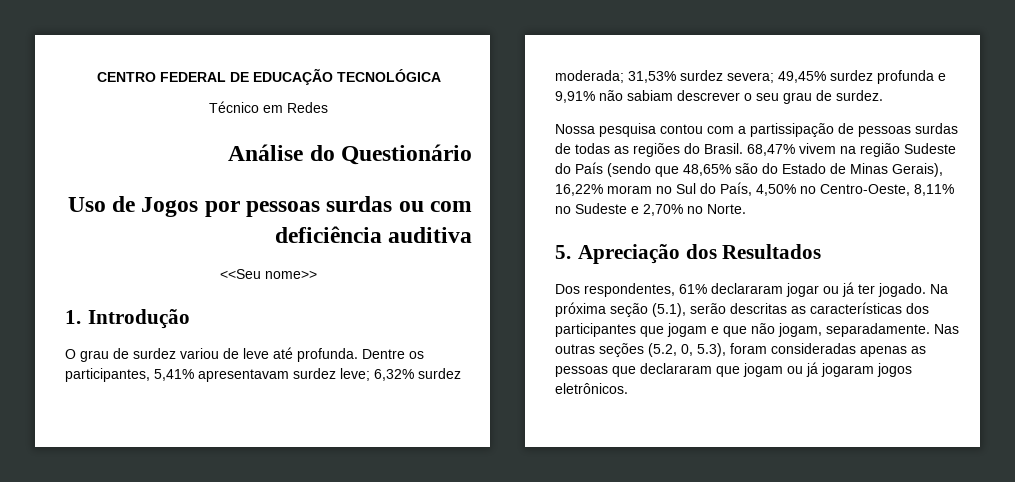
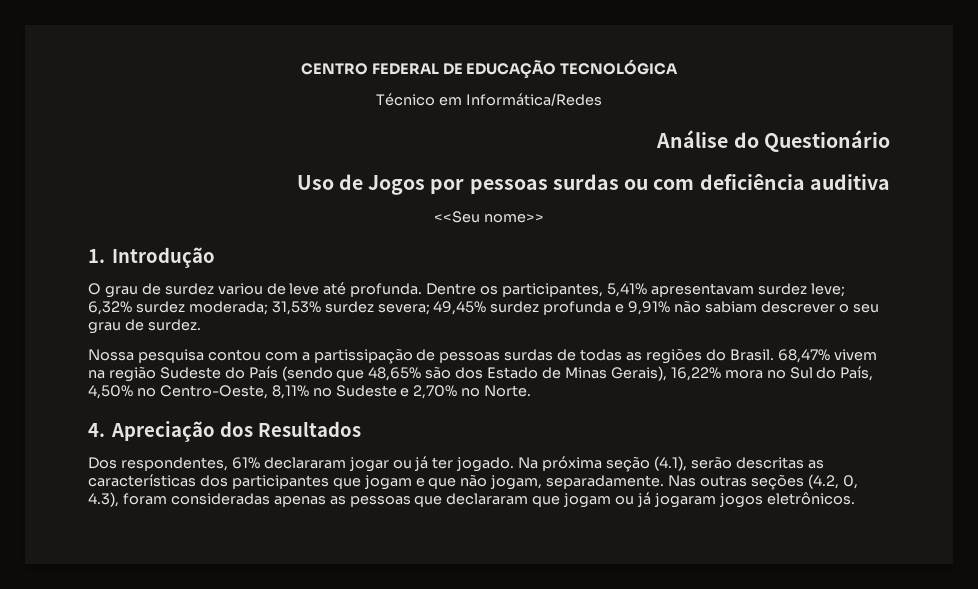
- Técnico em Redes
+ Técnico em Informática/Redes
- 68,47% vivem na região Sudeste do País (sendo que 48,65% são do Estado de Minas Gerais), 16,22% moram no Sul do País, 4,50% no Centro-Oeste, 8,11% no Sudeste e 2,70% no Norte.
+ 68,47% vivem na região Sudeste do País (sendo que 48,65% são dos Estado de Minas Gerais), 16,22% mora no Sul do País, 4,50% no Centro-Oeste, 8,11% no Sudeste e 2,70% no Norte.
- 5. Apreciação dos Resultados
+ 4. Apreciação dos Resultados
- Na próxima seção (5.1), serão descritas as características dos participantes que jogam e que não jogam, separadamente.
+ Na próxima seção (4.1), serão descritas as características dos participantes que jogam e que não jogam, separadamente.
- Nas outras seções (5.2, 0, 5.3), foram consideradas apenas as pessoas que declararam que jogam ou já jogaram jogos eletrônicos.
+ Nas outras seções (4.2, 0, 4.3), foram consideradas apenas as pessoas que declararam que jogam ou já jogaram jogos eletrônicos.

